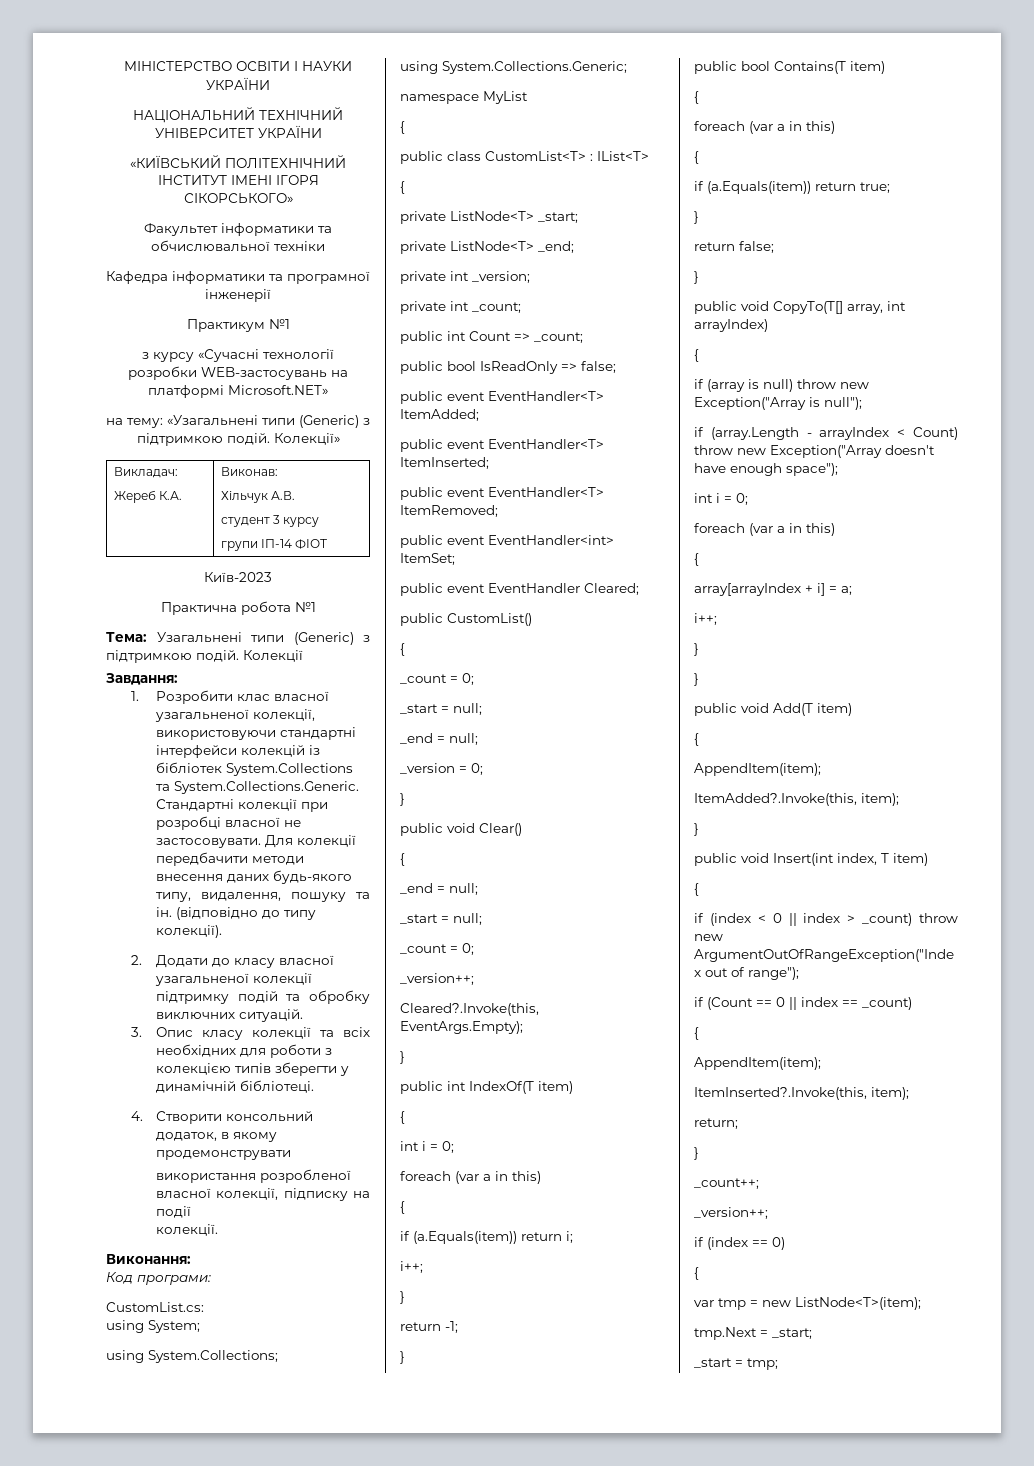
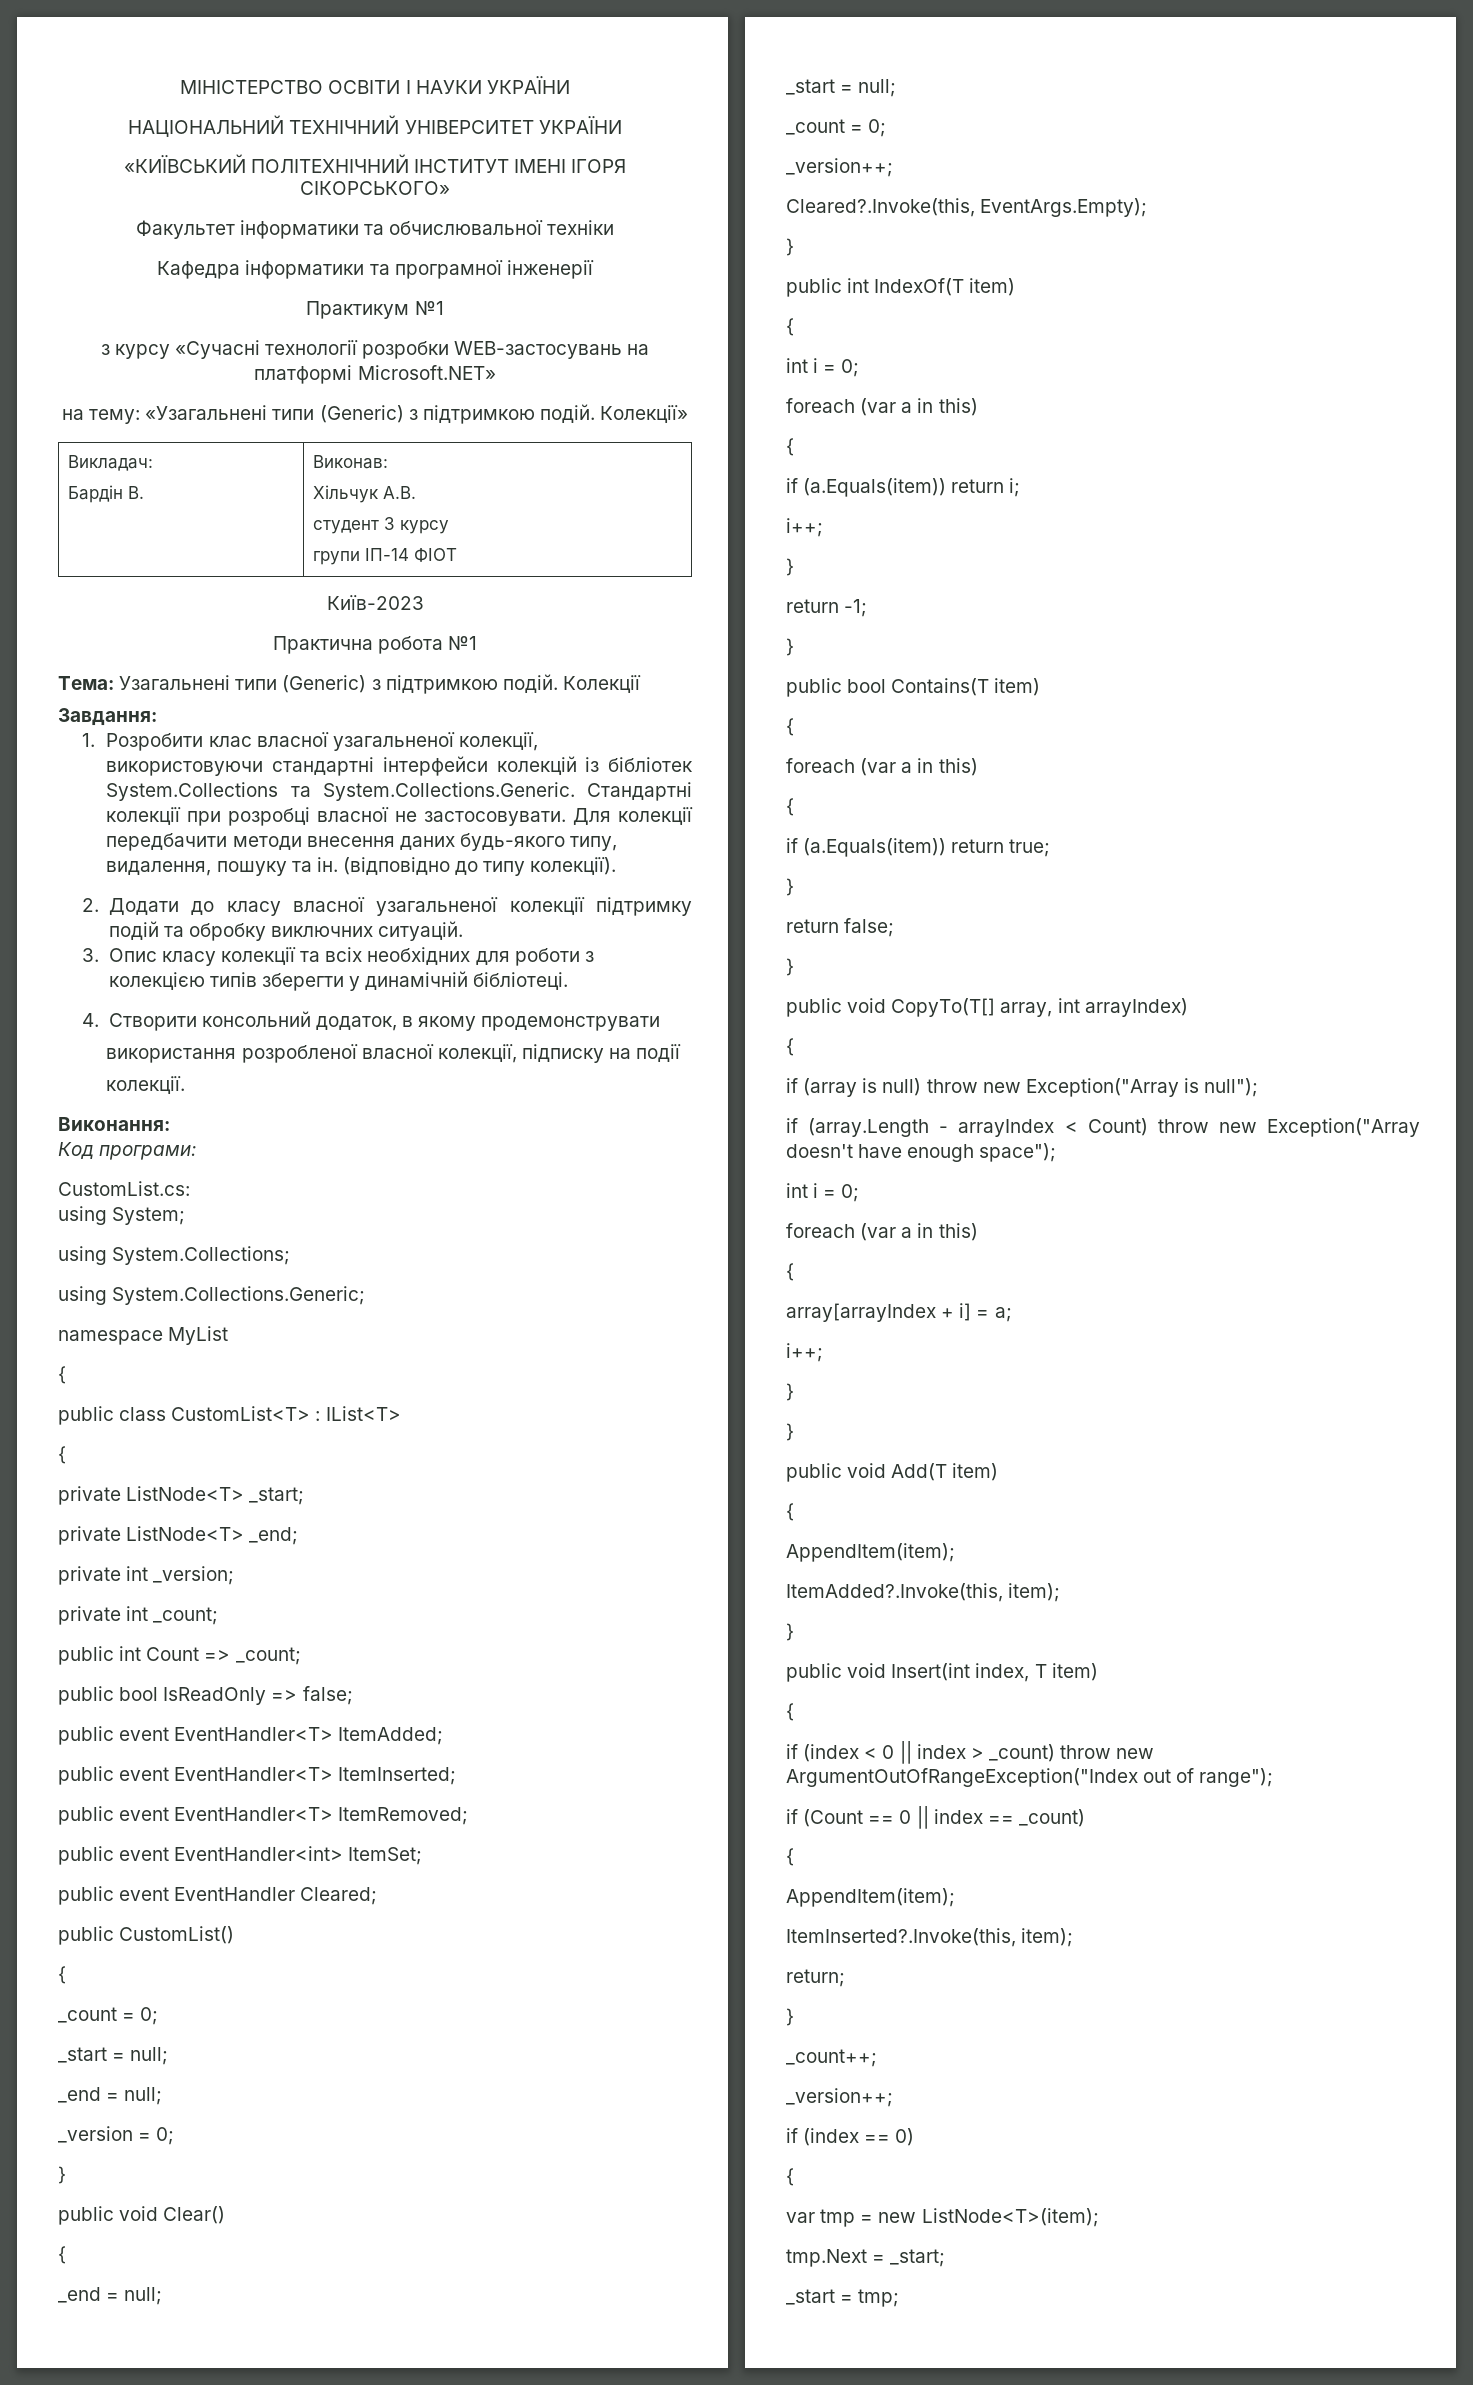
  Викладач:
- Жереб К.А. | Виконав:
+ Бардін В. | Виконав:

